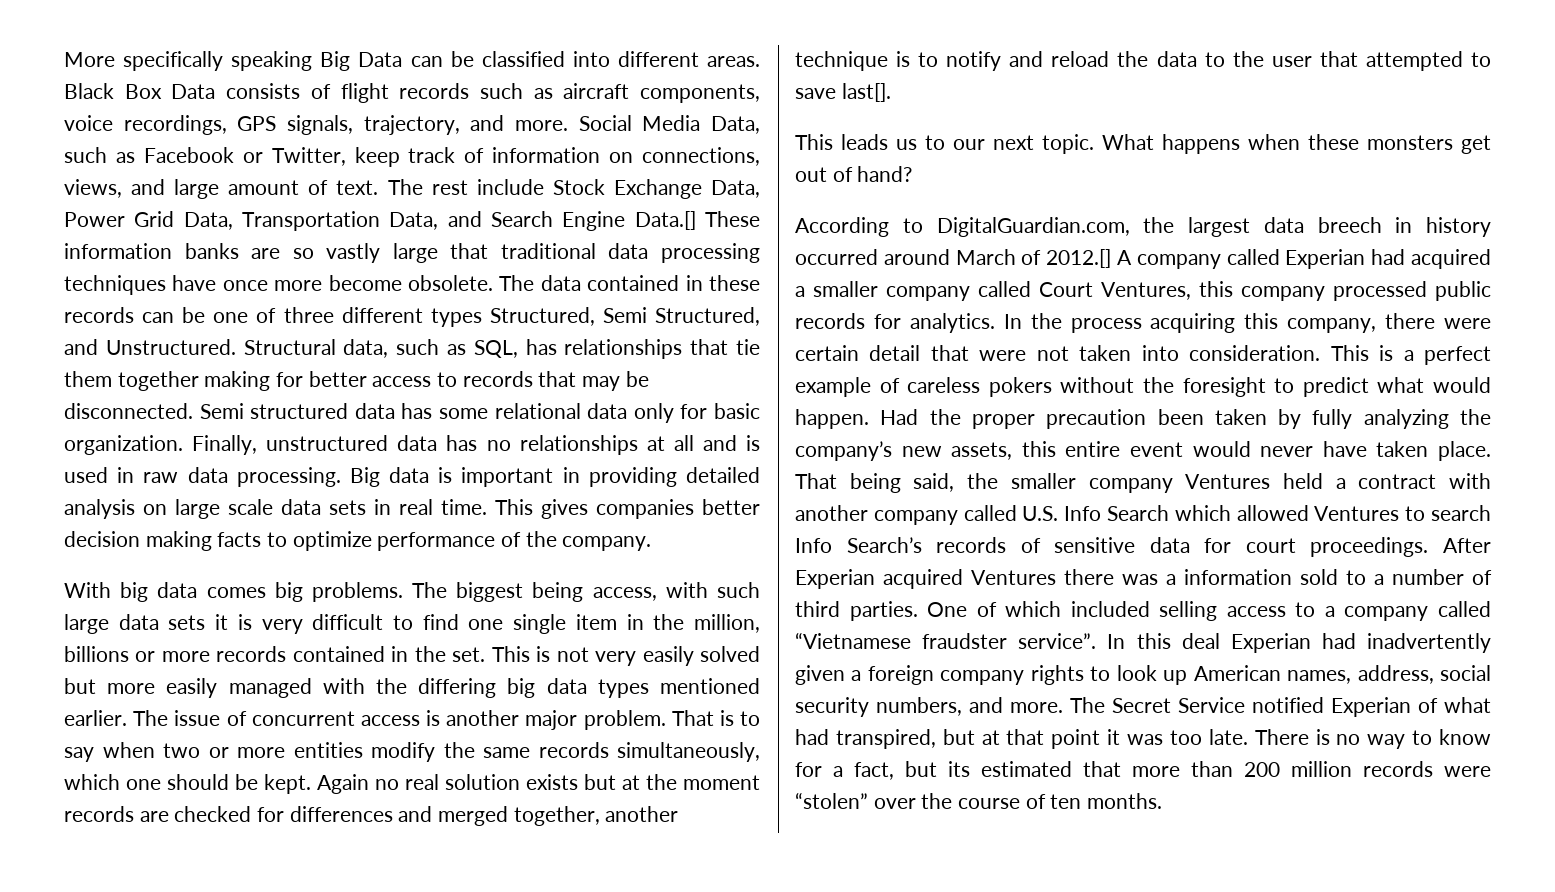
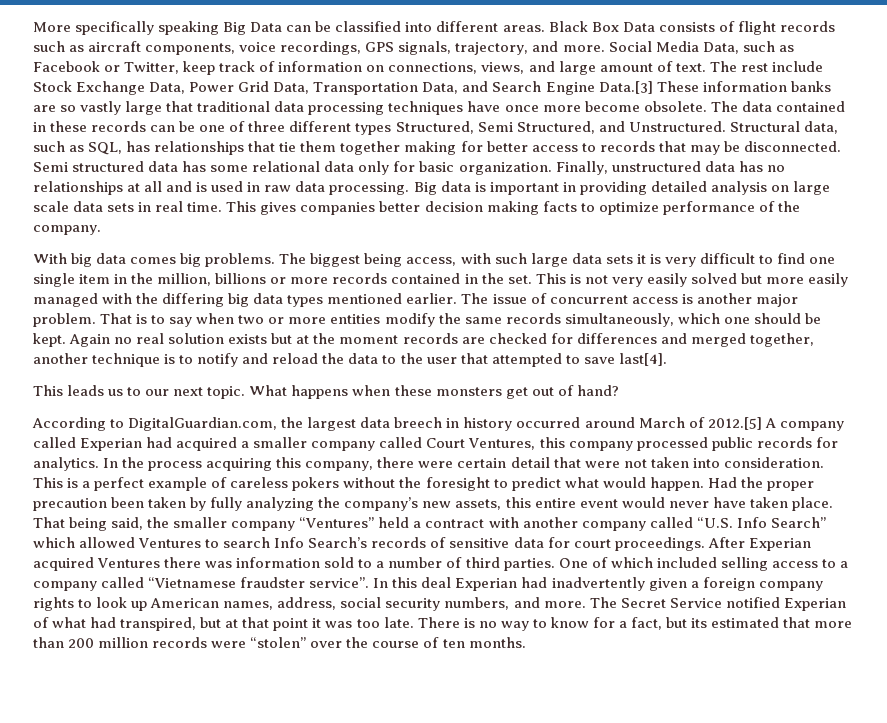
- The rest include Stock Exchange Data, Power Grid Data, Transportation Data, and Search Engine Data.[] These information banks are so vastly large that traditional data processing techniques have once more become obsolete.
+ The rest include Stock Exchange Data, Power Grid Data, Transportation Data, and Search Engine Data.[3] These information banks are so vastly large that traditional data processing techniques have once more become obsolete.
- Again no real solution exists but at the moment records are checked for differences and merged together, another technique is to notify and reload the data to the user that attempted to save last[].
+ Again no real solution exists but at the moment records are checked for differences and merged together, another technique is to notify and reload the data to the user that attempted to save last[4].
- According to DigitalGuardian.com, the largest data breech in history occurred around March of 2012.[] A company called Experian had acquired a smaller company called Court Ventures, this company processed public records for analytics.
+ According to DigitalGuardian.com, the largest data breech in history occurred around March of 2012.[5] A company called Experian had acquired a smaller company called Court Ventures, this company processed public records for analytics.
- That being said, the smaller company Ventures held a contract with another company called U.S. Info Search which allowed Ventures to search Info Search’s records of sensitive data for court proceedings.
+ That being said, the smaller company “Ventures” held a contract with another company called “U.S. Info Search” which allowed Ventures to search Info Search’s records of sensitive data for court proceedings.
- After Experian acquired Ventures there was a information sold to a number of third parties.
+ After Experian acquired Ventures there was information sold to a number of third parties.

